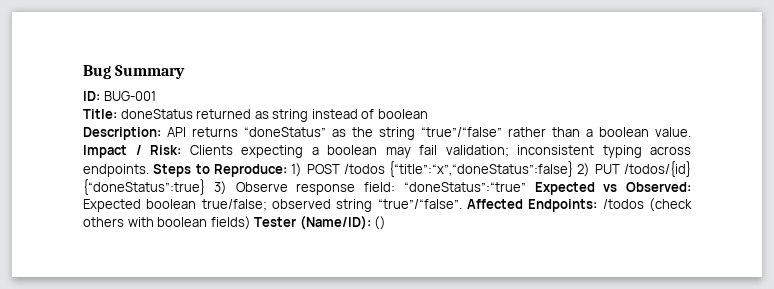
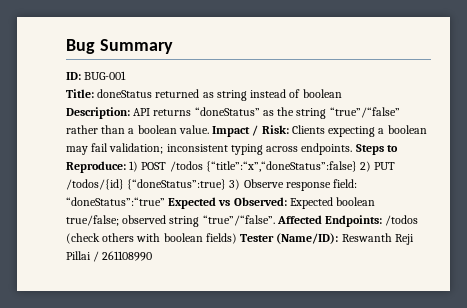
- Affected Endpoints: /todos (check others with boolean fields) Tester (Name/ID): ()
+ Affected Endpoints: /todos (check others with boolean fields) Tester (Name/ID): Reswanth Reji Pillai / 261108990

